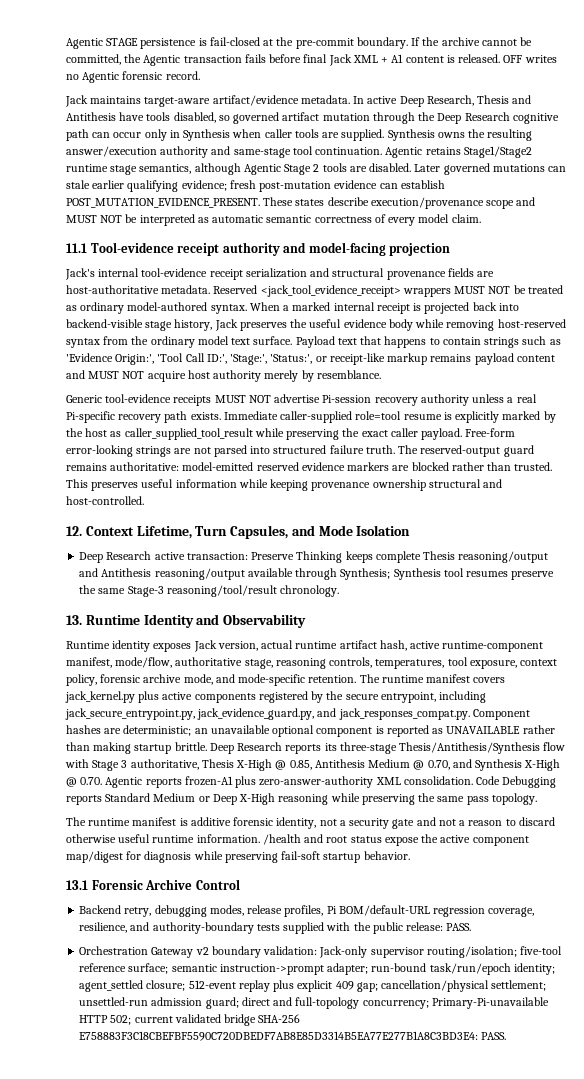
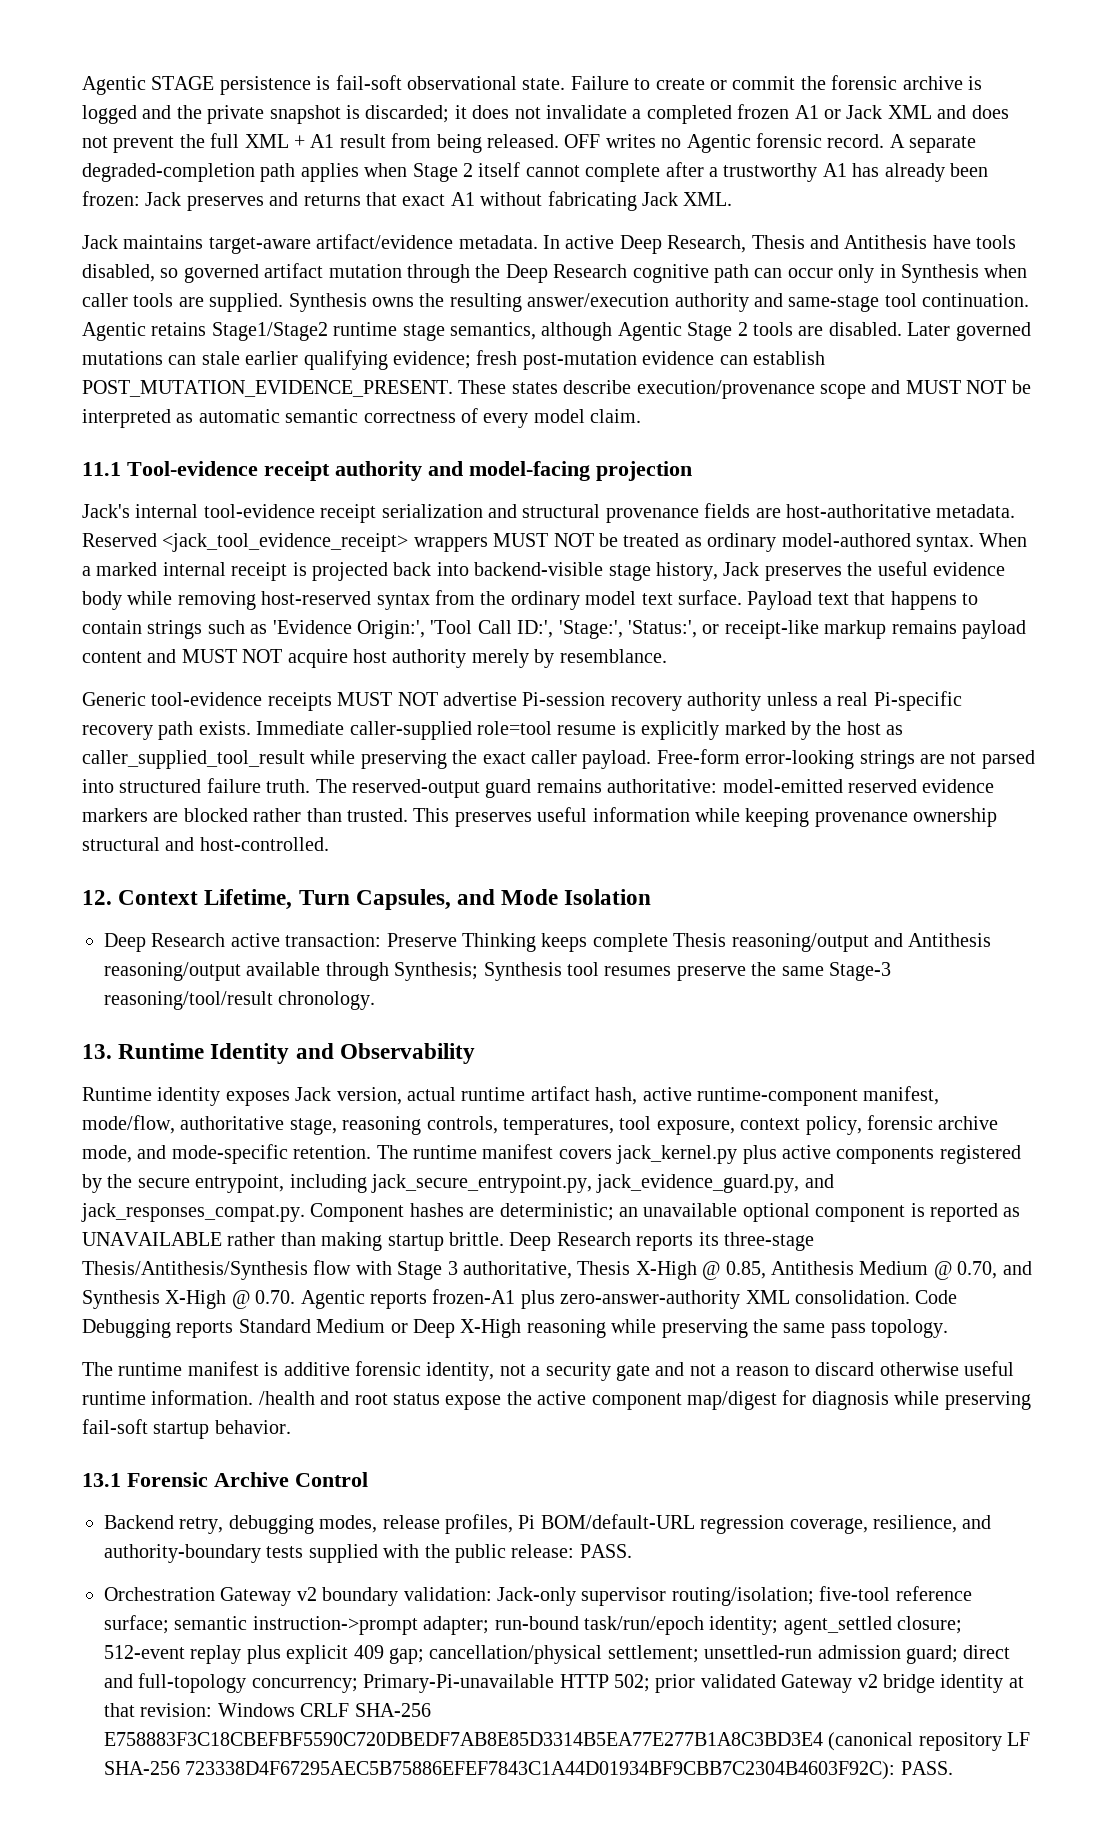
- Agentic STAGE persistence is fail-closed at the pre-commit boundary. If the archive cannot be committed, the Agentic transaction fails before final Jack XML + A1 content is released.
+ Agentic STAGE persistence is fail-soft observational state. Failure to create or commit the forensic archive is logged and the private snapshot is discarded; it does not invalidate a completed frozen A1 or Jack XML and does not prevent the full XML + A1 result from being released.
+ A separate degraded-completion path applies when Stage 2 itself cannot complete after a trustworthy A1 has already been frozen: Jack preserves and returns that exact A1 without fabricating Jack XML.
- Orchestration Gateway v2 boundary validation: Jack-only supervisor routing/isolation; five-tool reference surface; semantic instruction->prompt adapter; run-bound task/run/epoch identity; agent_settled closure; 512-event replay plus explicit 409 gap; cancellation/physical settlement; unsettled-run admission guard; direct and full-topology concurrency; Primary-Pi-unavailable HTTP 502; current validated bridge SHA-256 E758883F3C18CBEFBF5590C720DBEDF7AB8E85D3314B5EA77E277B1A8C3BD3E4: PASS.
+ Orchestration Gateway v2 boundary validation: Jack-only supervisor routing/isolation; five-tool reference surface; semantic instruction->prompt adapter; run-bound task/run/epoch identity; agent_settled closure; 512-event replay plus explicit 409 gap; cancellation/physical settlement; unsettled-run admission guard; direct and full-topology concurrency; Primary-Pi-unavailable HTTP 502; prior validated Gateway v2 bridge identity at that revision: Windows CRLF SHA-256 E758883F3C18CBEFBF5590C720DBEDF7AB8E85D3314B5EA77E277B1A8C3BD3E4 (canonical repository LF SHA-256 723338D4F67295AEC5B75886EFEF7843C1A44D01934BF9CBB7C2304B4603F92C): PASS.

